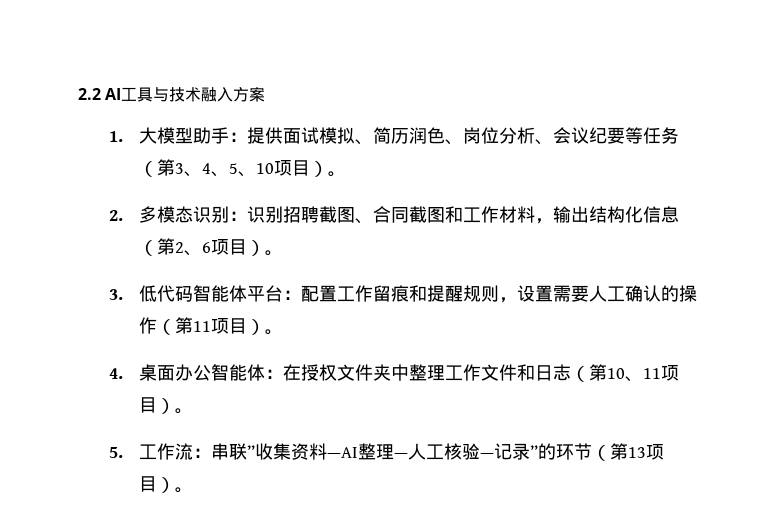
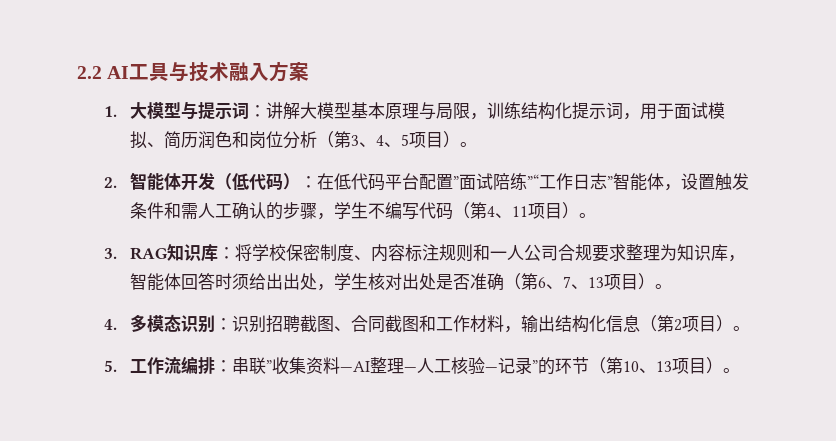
- 1.大模型助手：提供面试模拟、简历润色、岗位分析、会议纪要等任务（第3、4、5、10项目）。
- 2.多模态识别：识别招聘截图、合同截图和工作材料，输出结构化信息（第2、6项目）。
- 3.低代码智能体平台：配置工作留痕和提醒规则，设置需要人工确认的操作（第11项目）。
- 4.桌面办公智能体：在授权文件夹中整理工作文件和日志（第10、11项目）。
+ 1.大模型与提示词：讲解大模型基本原理与局限，训练结构化提示词，用于面试模拟、简历润色和岗位分析（第3、4、5项目）。
+ 2.智能体开发（低代码）：在低代码平台配置”面试陪练”“工作日志”智能体，设置触发条件和需人工确认的步骤，学生不编写代码（第4、11项目）。
+ 3. RAG知识库：将学校保密制度、内容标注规则和一人公司合规要求整理为知识库，智能体回答时须给出出处，学生核对出处是否准确（第6、7、13项目）。
+ 4.多模态识别：识别招聘截图、合同截图和工作材料，输出结构化信息（第2项目）。
- 5.工作流：串联”收集资料—AI整理—人工核验—记录”的环节（第13项目）。
+ 5.工作流编排：串联”收集资料—AI整理—人工核验—记录”的环节（第10、13项目）。

